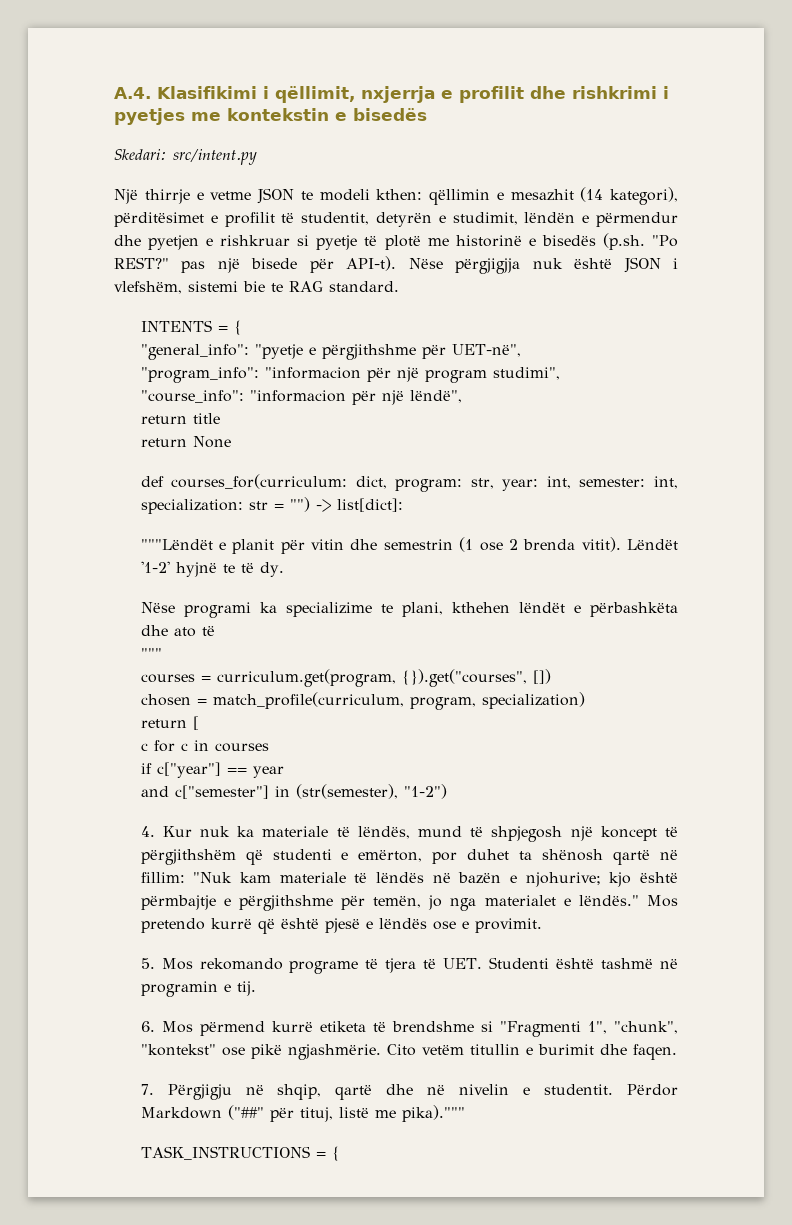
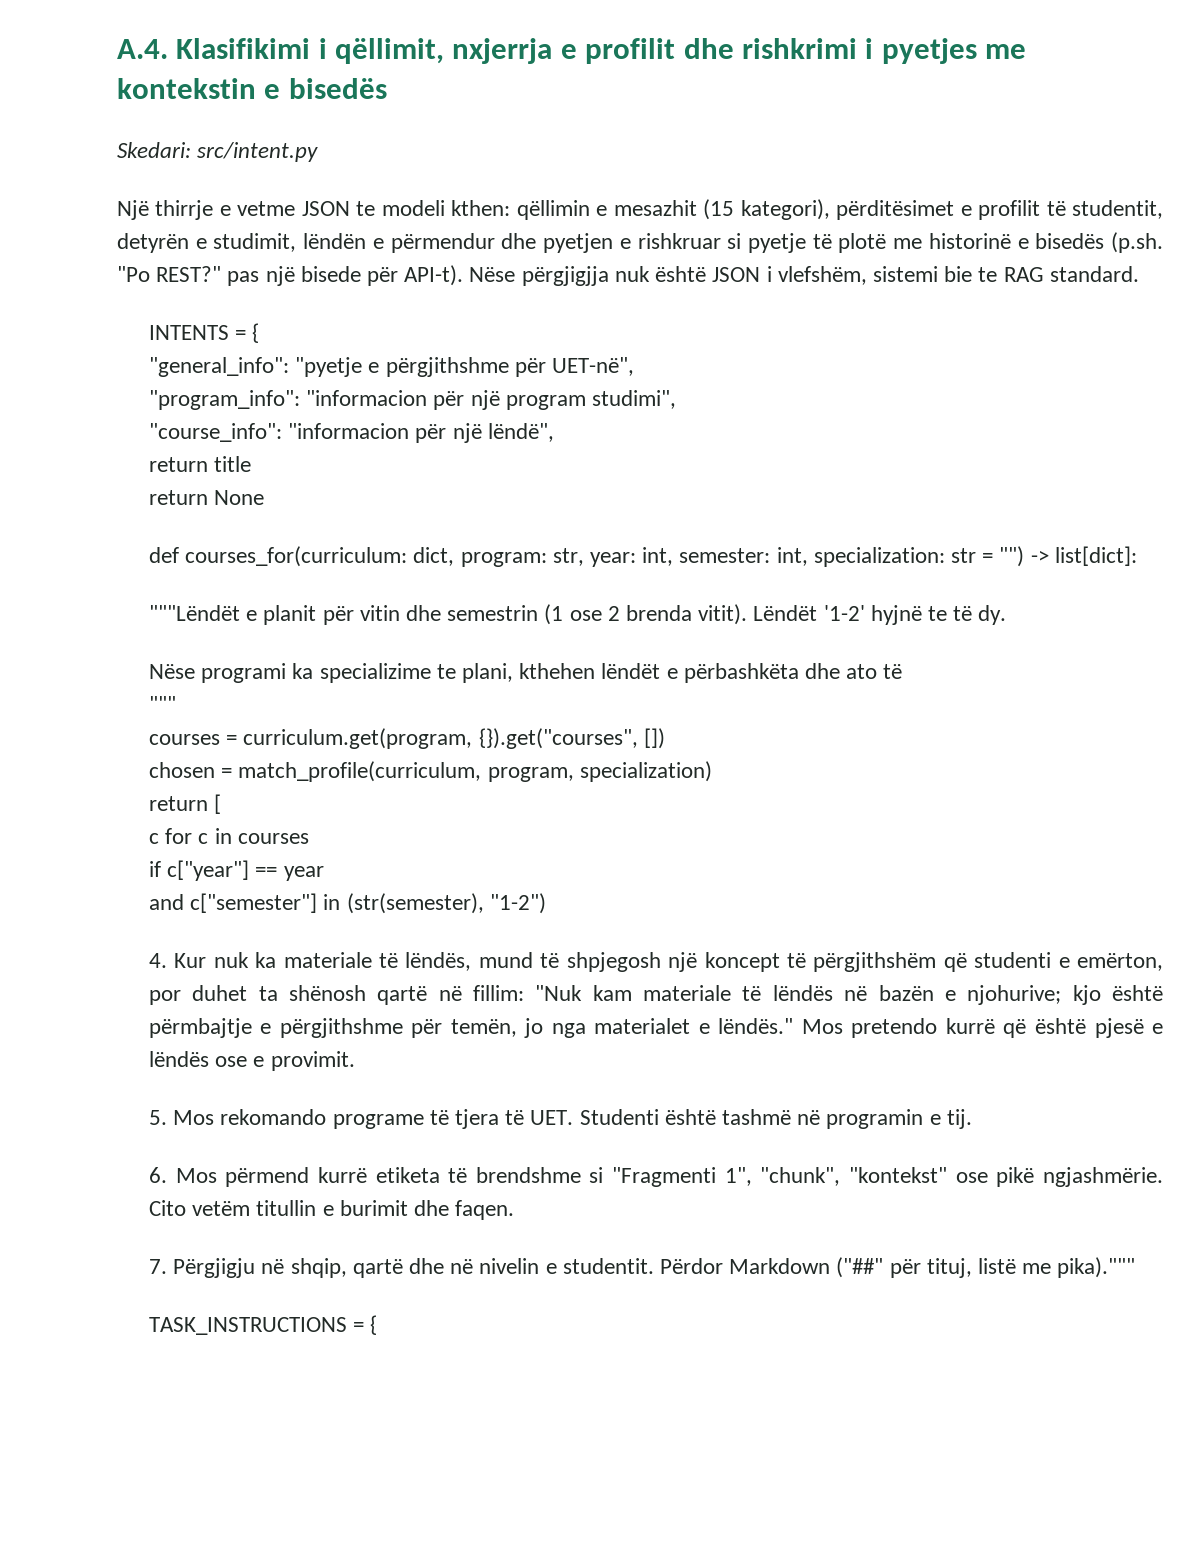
- Një thirrje e vetme JSON te modeli kthen: qëllimin e mesazhit (14 kategori), përditësimet e profilit të studentit, detyrën e studimit, lëndën e përmendur dhe pyetjen e rishkruar si pyetje të plotë me historinë e bisedës (p.sh. "Po REST?" pas një bisede për API-t).
+ Një thirrje e vetme JSON te modeli kthen: qëllimin e mesazhit (15 kategori), përditësimet e profilit të studentit, detyrën e studimit, lëndën e përmendur dhe pyetjen e rishkruar si pyetje të plotë me historinë e bisedës (p.sh. "Po REST?" pas një bisede për API-t).

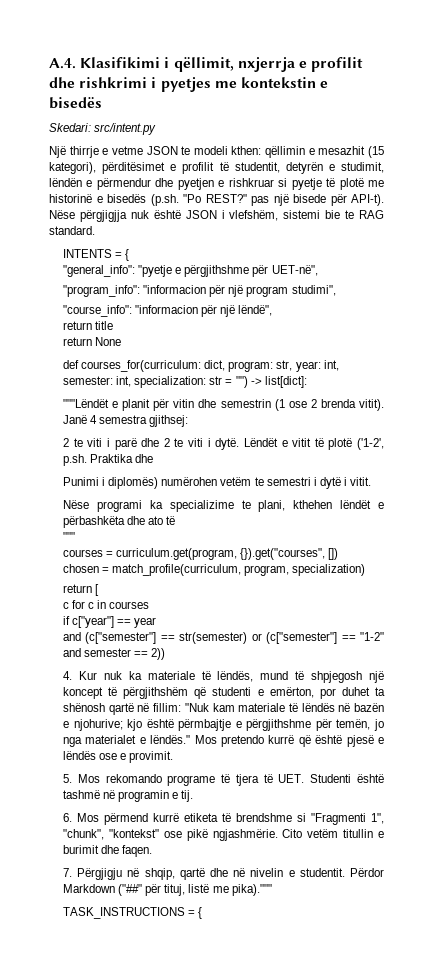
- Lëndët '1-2' hyjnë te të dy.
+ Janë 4 semestra gjithsej:
+ 2 te viti i parë dhe 2 te viti i dytë. Lëndët e vitit të plotë ('1-2', p.sh. Praktika dhe
+ Punimi i diplomës) numërohen vetëm te semestri i dytë i vitit.
- and c["semester"] in (str(semester), "1-2")
+ and (c["semester"] == str(semester) or (c["semester"] == "1-2" and semester == 2))

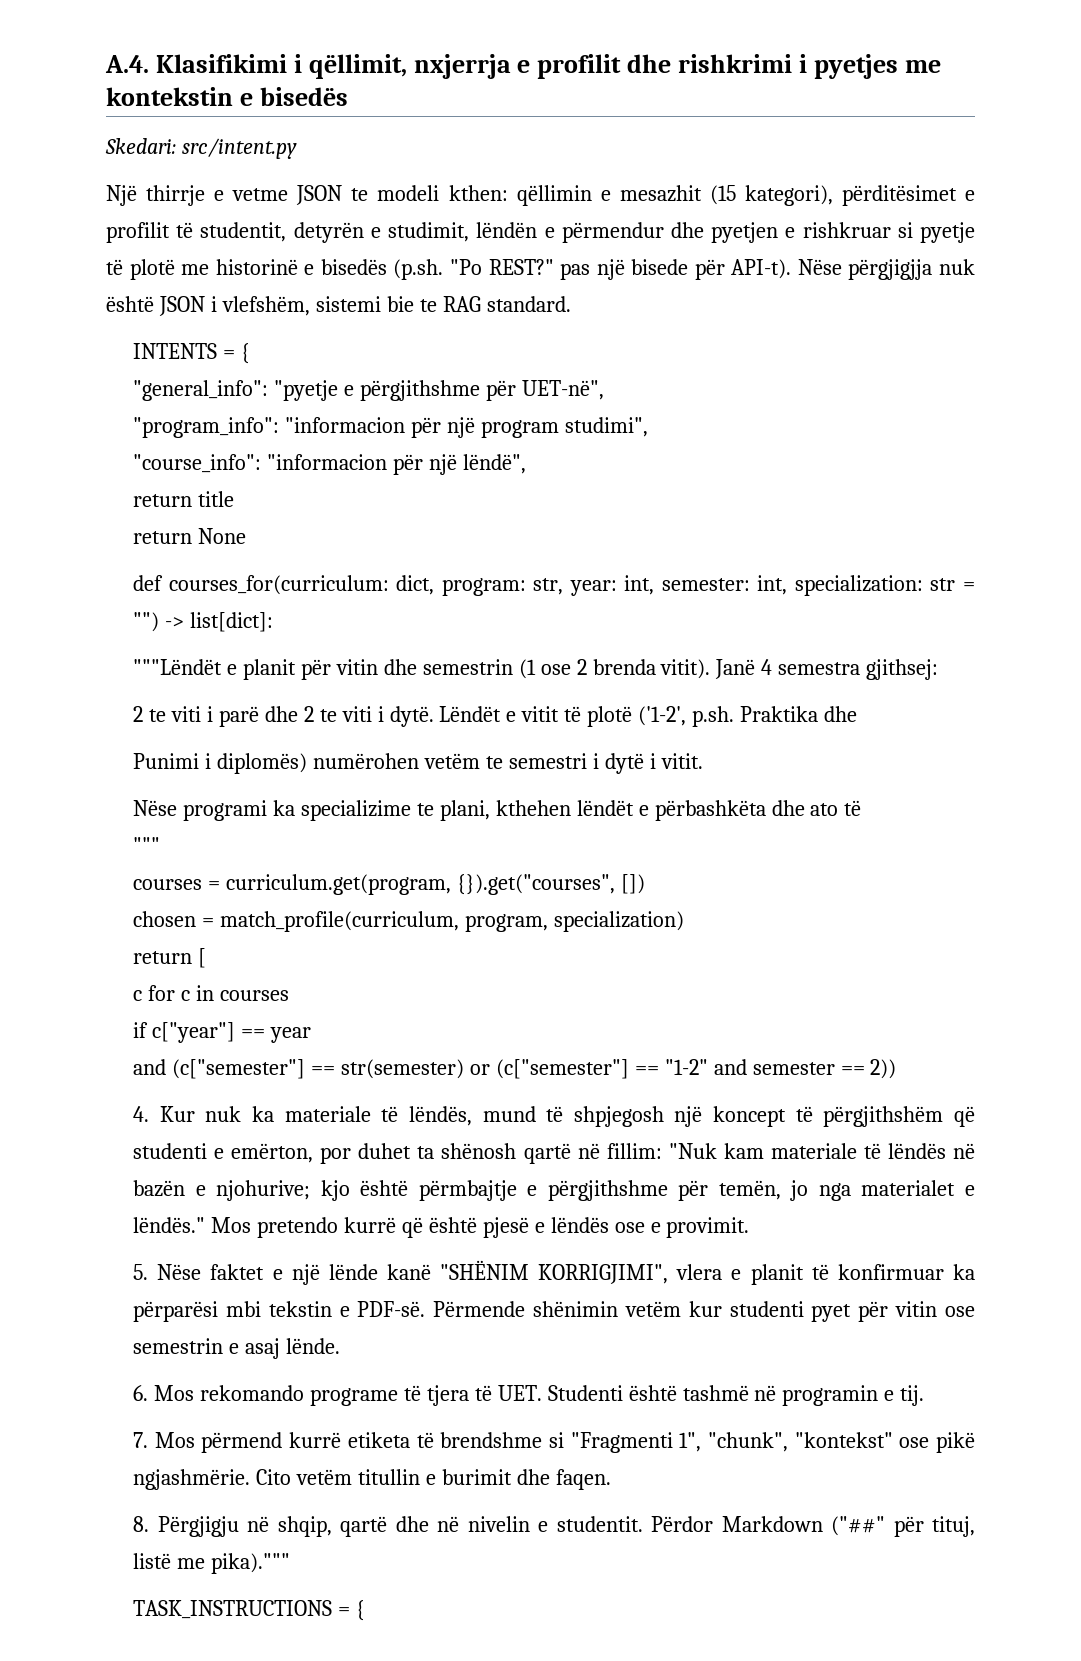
- 5. Mos rekomando programe të tjera të UET. Studenti është tashmë në programin e tij.
+ 5. Nëse faktet e një lënde kanë "SHËNIM KORRIGJIMI", vlera e planit të konfirmuar ka përparësi mbi tekstin e PDF-së. Përmende shënimin vetëm kur studenti pyet për vitin ose semestrin e asaj lënde.
+ 6. Mos rekomando programe të tjera të UET. Studenti është tashmë në programin e tij.
- 6. Mos përmend kurrë etiketa të brendshme si "Fragmenti 1", "chunk", "kontekst" ose pikë ngjashmërie.
+ 7. Mos përmend kurrë etiketa të brendshme si "Fragmenti 1", "chunk", "kontekst" ose pikë ngjashmërie.
- 7. Përgjigju në shqip, qartë dhe në nivelin e studentit.
+ 8. Përgjigju në shqip, qartë dhe në nivelin e studentit.

